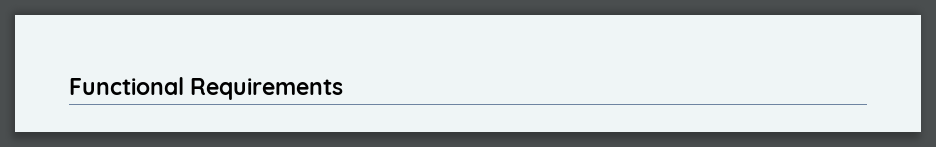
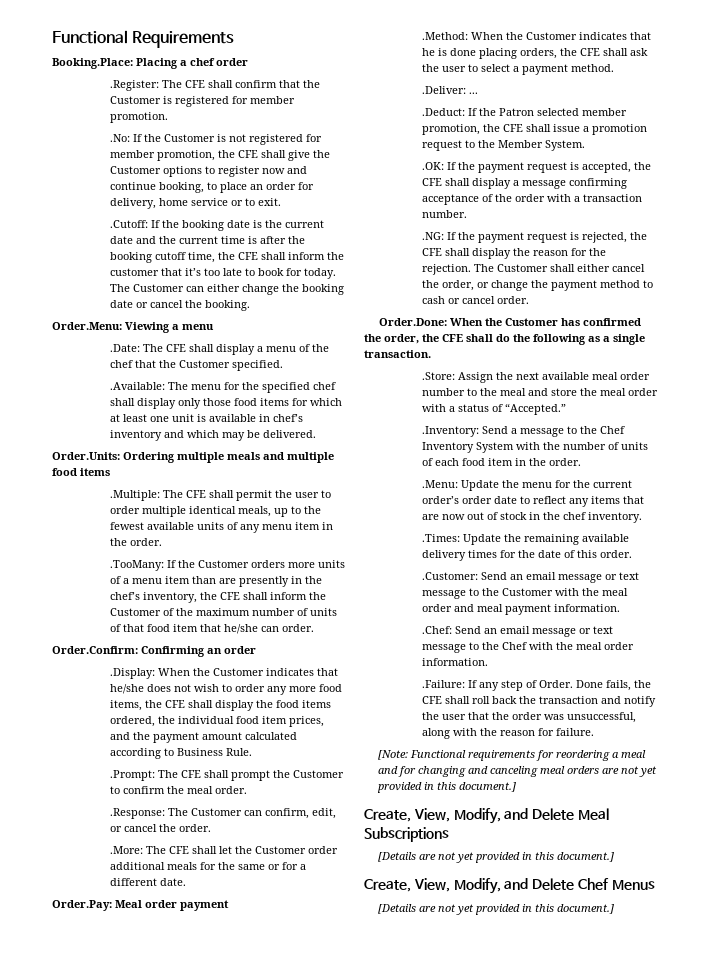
+ Booking.Place: Placing a chef order
+ .Register: The CFE shall confirm that the Customer is registered for member promotion.
+ .No: If the Customer is not registered for member promotion, the CFE shall give the Customer options to register now and continue booking, to place an order for delivery, home service or to exit.
+ .Cutoff: If the booking date is the current date and the current time is after the booking cutoff time, the CFE shall inform the customer that it’s too late to book for today. The Customer can either change the booking date or cancel the booking.
+ Order.Menu: Viewing a menu
+ .Date: The CFE shall display a menu of the chef that the Customer specified.
+ .Available: The menu for the specified chef shall display only those food items for which at least one unit is available in chef’s inventory and which may be delivered.
+ Order.Units: Ordering multiple meals and multiple food items
+ .Multiple: The CFE shall permit the user to order multiple identical meals, up to the fewest available units of any menu item in the order.
+ .TooMany: If the Customer orders more units of a menu item than are presently in the chef’s inventory, the CFE shall inform the Customer of the maximum number of units of that food item that he/she can order.
+ Order.Confirm: Confirming an order
+ .Display: When the Customer indicates that he/she does not wish to order any more food items, the CFE shall display the food items ordered, the individual food item prices, and the payment amount calculated according to Business Rule.
+ .Prompt: The CFE shall prompt the Customer to confirm the meal order.
+ .Response: The Customer can confirm, edit, or cancel the order.
+ .More: The CFE shall let the Customer order additional meals for the same or for a different date.
+ Order.Pay: Meal order payment
+ .Method: When the Customer indicates that he is done placing orders, the CFE shall ask the user to select a payment method.
+ .Deliver: ...
+ .Deduct: If the Patron selected member promotion, the CFE shall issue a promotion request to the Member System.
+ .OK: If the payment request is accepted, the CFE shall display a message confirming acceptance of the order with a transaction number.
+ .NG: If the payment request is rejected, the CFE shall display the reason for the rejection. The Customer shall either cancel the order, or change the payment method to cash or cancel order.
+ Order.Done: When the Customer has confirmed the order, the CFE shall do the following as a single transaction.
+ .Store: Assign the next available meal order number to the meal and store the meal order with a status of “Accepted.”
+ .Inventory: Send a message to the Chef Inventory System with the number of units of each food item in the order.
+ .Menu: Update the menu for the current order’s order date to reflect any items that are now out of stock in the chef inventory.
+ .Times: Update the remaining available delivery times for the date of this order.
+ .Customer: Send an email message or text message to the Customer with the meal order and meal payment information.
+ .Chef: Send an email message or text message to the Chef with the meal order information.
+ .Failure: If any step of Order. Done fails, the CFE shall roll back the transaction and notify the user that the order was unsuccessful, along with the reason for failure.
+ [Note: Functional requirements for reordering a meal and for changing and canceling meal orders are not yet provided in this document.]
+ Create, View, Modify, and Delete Meal Subscriptions
+ [Details are not yet provided in this document.]
+ Create, View, Modify, and Delete Chef Menus
+ [Details are not yet provided in this document.]

